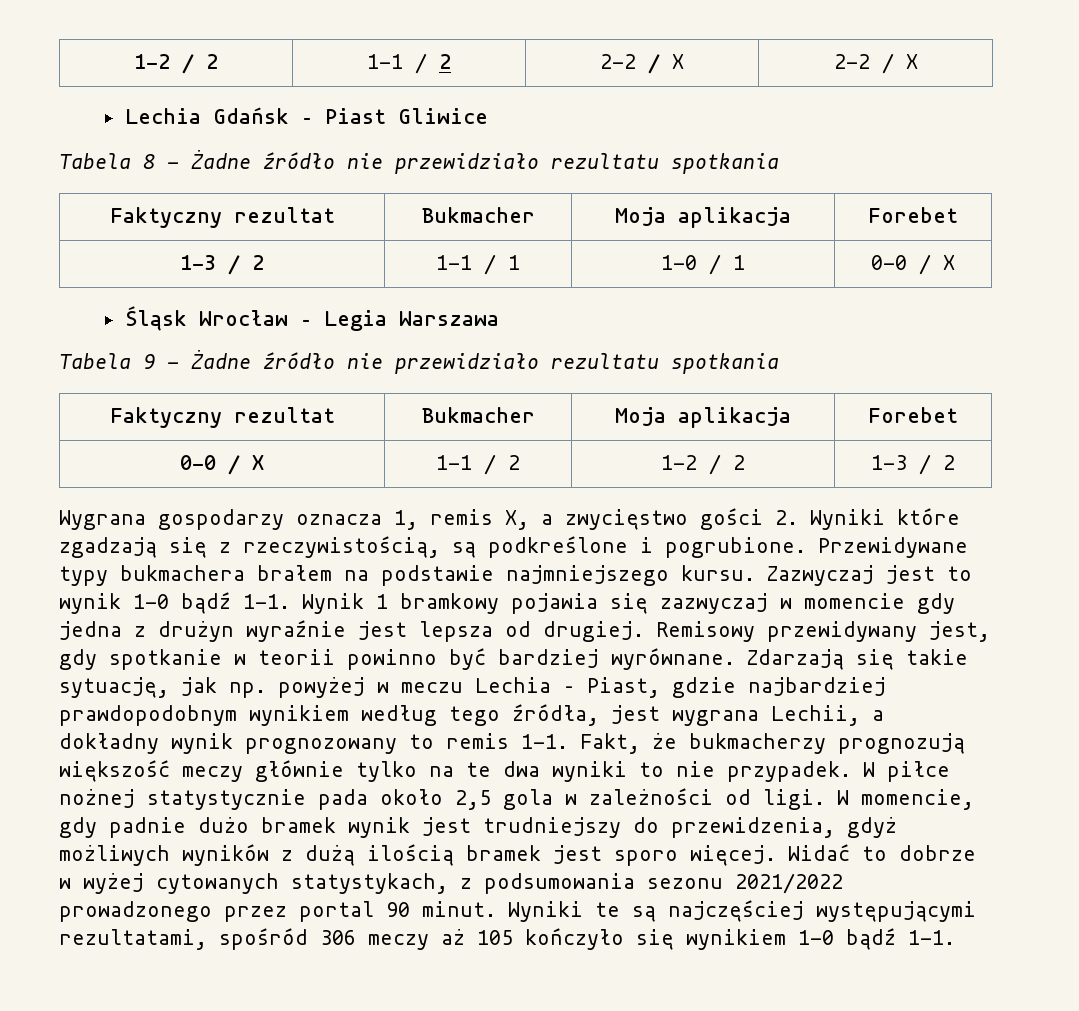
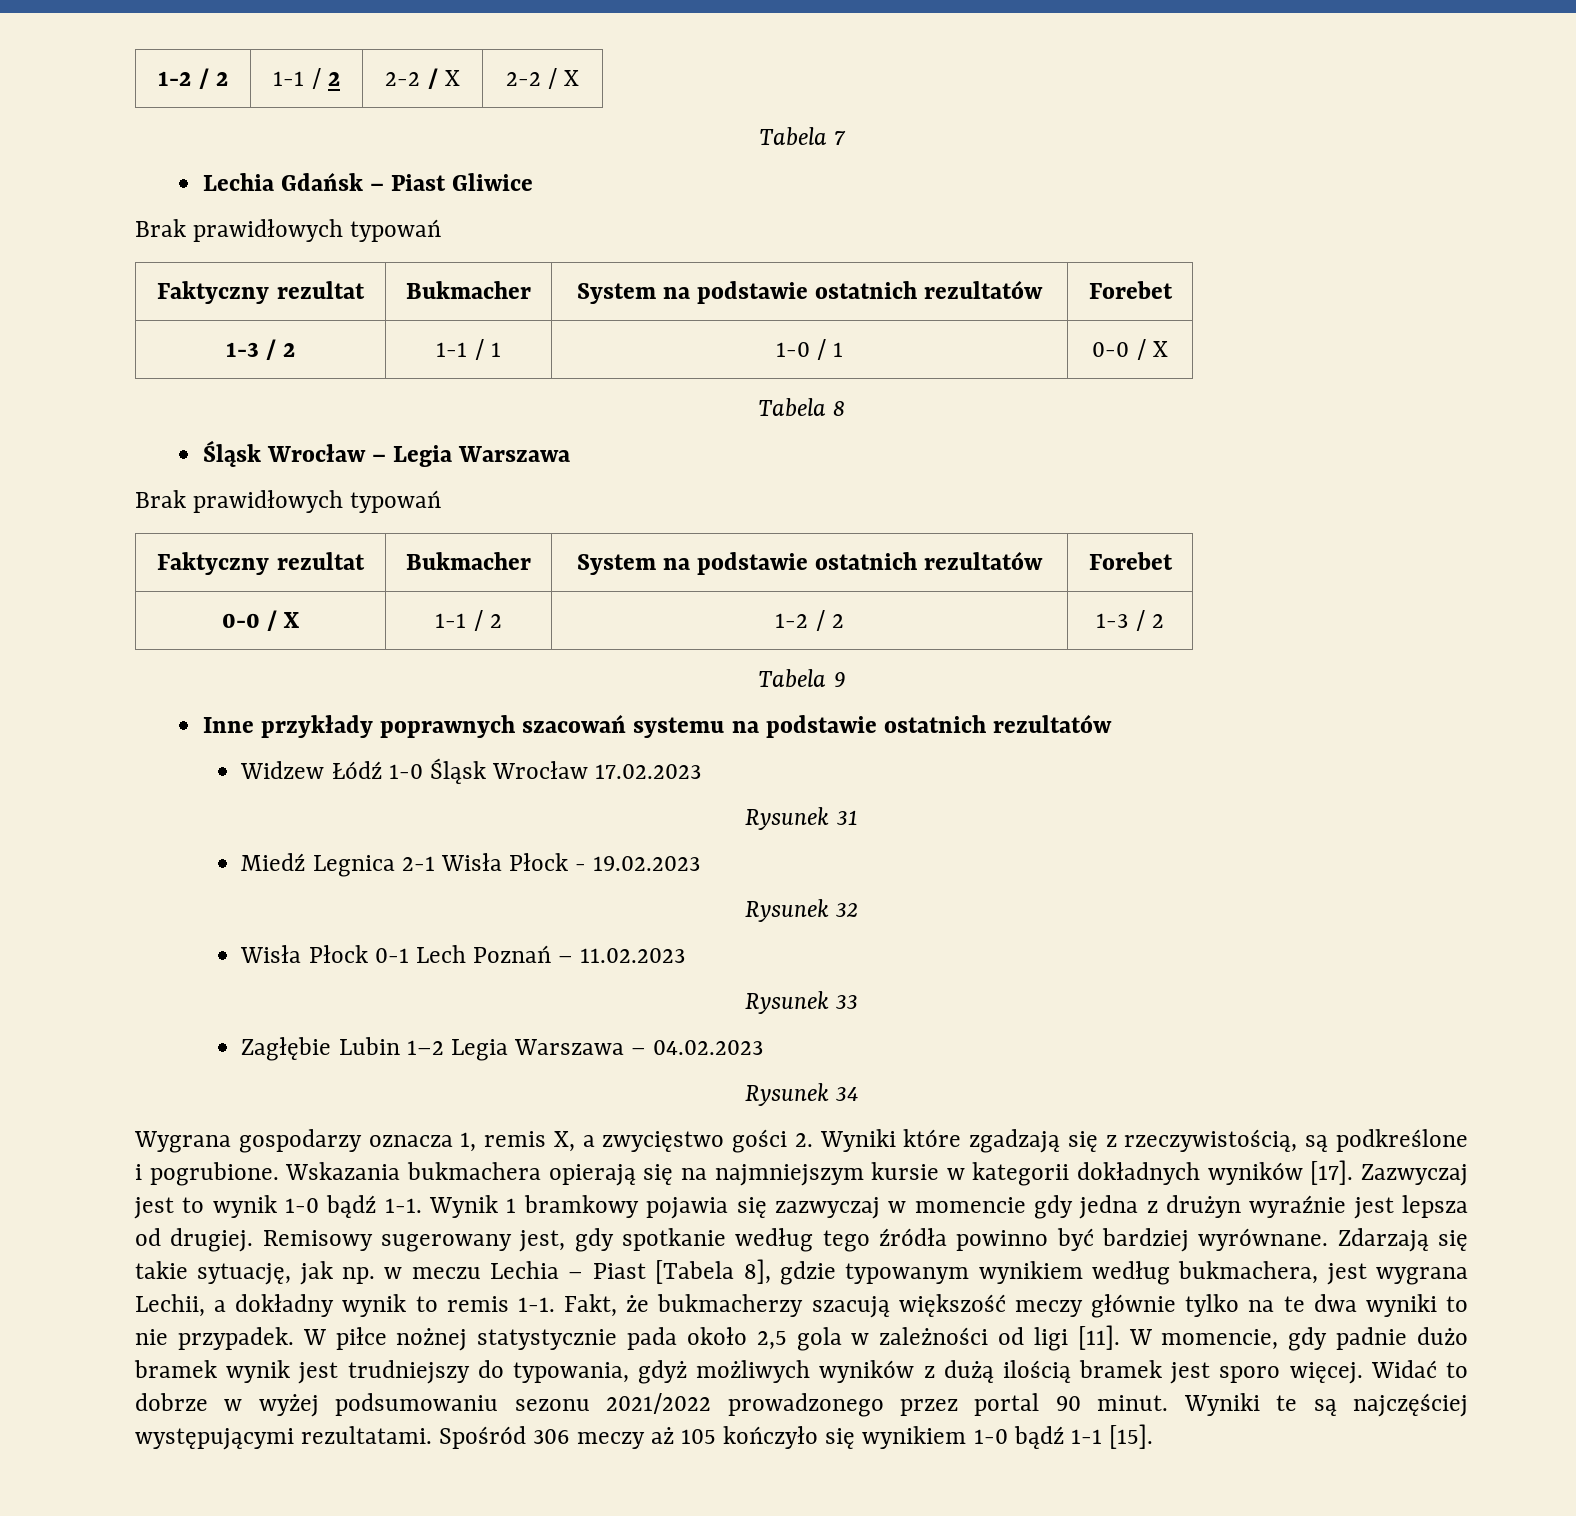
+ Tabela 7
  Lechia Gdańsk – Piast Gliwice
- Tabela 8 - Żadne źródło nie przewidziało rezultatu spotkania
- Faktyczny rezultat | Bukmacher | Moja aplikacja | Forebet
+ Brak prawidłowych typowań
+ Faktyczny rezultat | Bukmacher | System na podstawie ostatnich rezultatów | Forebet
+ Tabela 8
  Śląsk Wrocław – Legia Warszawa
- Tabela 9 - Żadne źródło nie przewidziało rezultatu spotkania
- Faktyczny rezultat | Bukmacher | Moja aplikacja | Forebet
+ Brak prawidłowych typowań
+ Faktyczny rezultat | Bukmacher | System na podstawie ostatnich rezultatów | Forebet
+ Tabela 9
+ Inne przykłady poprawnych szacowań systemu na podstawie ostatnich rezultatów
+ Widzew Łódź 1-0 Śląsk Wrocław 17.02.2023
+ Rysunek 31
+ Miedź Legnica 2-1 Wisła Płock - 19.02.2023
+ Rysunek 32
+ Wisła Płock 0-1 Lech Poznań – 11.02.2023
+ Rysunek 33
+ Zagłębie Lubin 1–2 Legia Warszawa – 04.02.2023
+ Rysunek 34
- Przewidywane typy bukmachera brałem na podstawie najmniejszego kursu.
+ Wskazania bukmachera opierają się na najmniejszym kursie w kategorii dokładnych wyników [17].
- Remisowy przewidywany jest, gdy spotkanie w teorii powinno być bardziej wyrównane.
+ Remisowy sugerowany jest, gdy spotkanie według tego źródła powinno być bardziej wyrównane.
- Zdarzają się takie sytuację, jak np. powyżej w meczu Lechia – Piast, gdzie najbardziej prawdopodobnym wynikiem według tego źródła, jest wygrana Lechii, a dokładny wynik prognozowany to remis 1-1.
+ Zdarzają się takie sytuację, jak np. w meczu Lechia – Piast [Tabela 8], gdzie typowanym wynikiem według bukmachera, jest wygrana Lechii, a dokładny wynik to remis 1-1.
- Fakt, że bukmacherzy prognozują większość meczy głównie tylko na te dwa wyniki to nie przypadek.
+ Fakt, że bukmacherzy szacują większość meczy głównie tylko na te dwa wyniki to nie przypadek.
- W piłce nożnej statystycznie pada około 2,5 gola w zależności od ligi.
+ W piłce nożnej statystycznie pada około 2,5 gola w zależności od ligi [11].
- W momencie, gdy padnie dużo bramek wynik jest trudniejszy do przewidzenia, gdyż możliwych wyników z dużą ilością bramek jest sporo więcej.
+ W momencie, gdy padnie dużo bramek wynik jest trudniejszy do typowania, gdyż możliwych wyników z dużą ilością bramek jest sporo więcej.
- Widać to dobrze w wyżej cytowanych statystykach, z podsumowania sezonu 2021/2022 prowadzonego przez portal 90 minut.
+ Widać to dobrze w wyżej podsumowaniu sezonu 2021/2022 prowadzonego przez portal 90 minut.
- Wyniki te są najczęściej występującymi rezultatami, spośród 306 meczy aż 105 kończyło się wynikiem 1-0 bądź 1-1.
+ Wyniki te są najczęściej występującymi rezultatami. Spośród 306 meczy aż 105 kończyło się wynikiem 1-0 bądź 1-1 [15].

